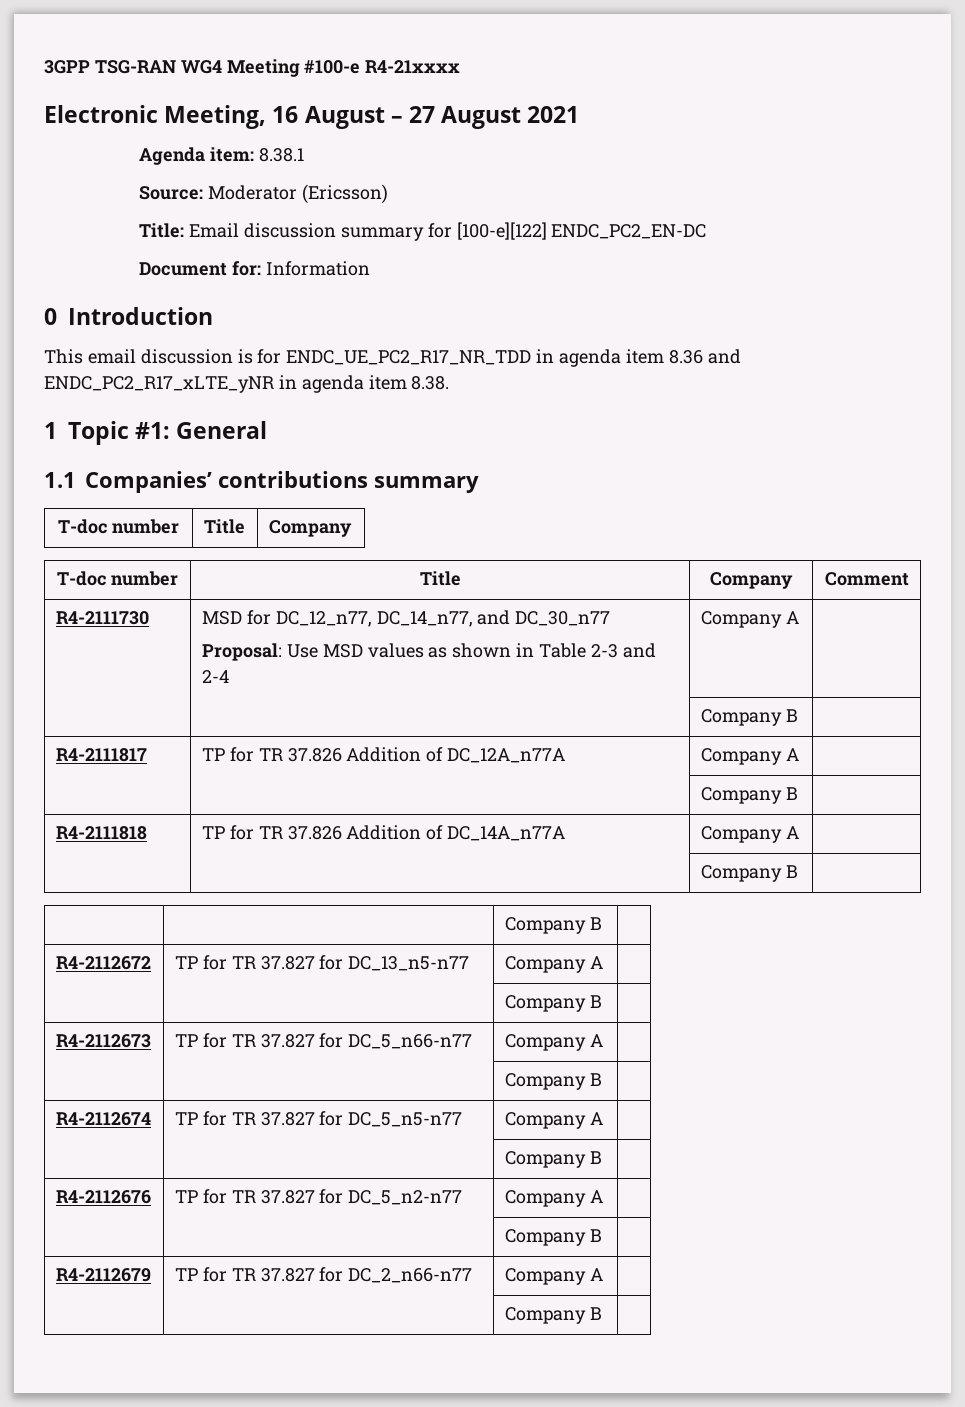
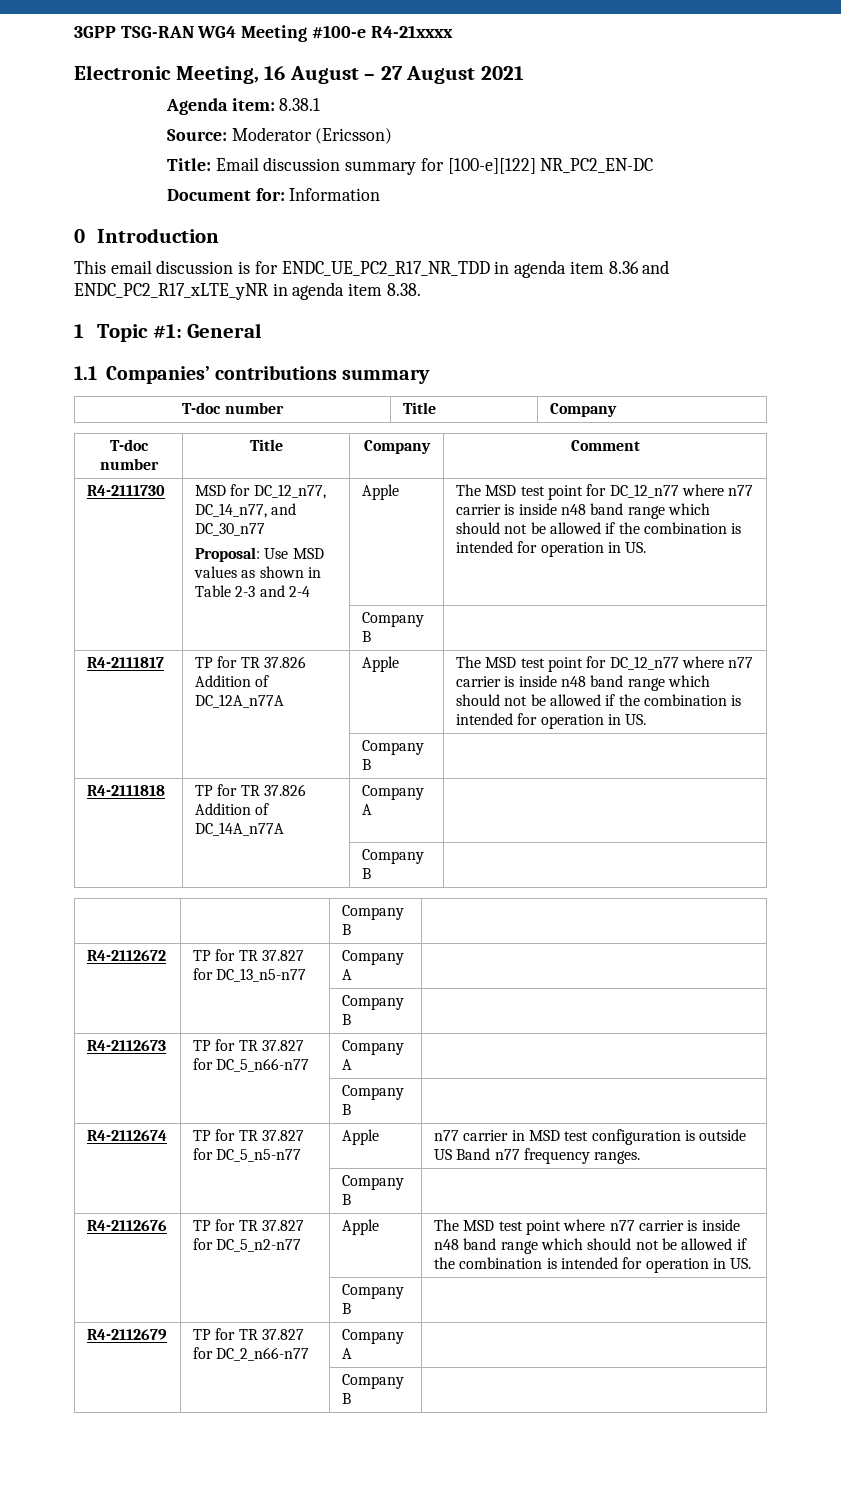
- Title: Email discussion summary for [100-e][122] ENDC_PC2_EN-DC
+ Title: Email discussion summary for [100-e][122] NR_PC2_EN-DC
- Proposal: Use MSD values as shown in Table 2-3 and 2-4 | Company A
+ Proposal: Use MSD values as shown in Table 2-3 and 2-4 | Apple | The MSD test point for DC_12_n77 where n77 carrier is inside n48 band range which should not be allowed if the combination is intended for operation in US.
- R4-2111817 | TP for TR 37.826 Addition of DC_12A_n77A | Company A |
+ R4-2111817 | TP for TR 37.826 Addition of DC_12A_n77A | Apple | The MSD test point for DC_12_n77 where n77 carrier is inside n48 band range which should not be allowed if the combination is intended for operation in US.
- R4-2112674 | TP for TR 37.827 for DC_5_n5-n77 | Company A |
+ R4-2112674 | TP for TR 37.827 for DC_5_n5-n77 | Apple | n77 carrier in MSD test configuration is outside US Band n77 frequency ranges.
- R4-2112676 | TP for TR 37.827 for DC_5_n2-n77 | Company A |
+ R4-2112676 | TP for TR 37.827 for DC_5_n2-n77 | Apple | The MSD test point where n77 carrier is inside n48 band range which should not be allowed if the combination is intended for operation in US.

